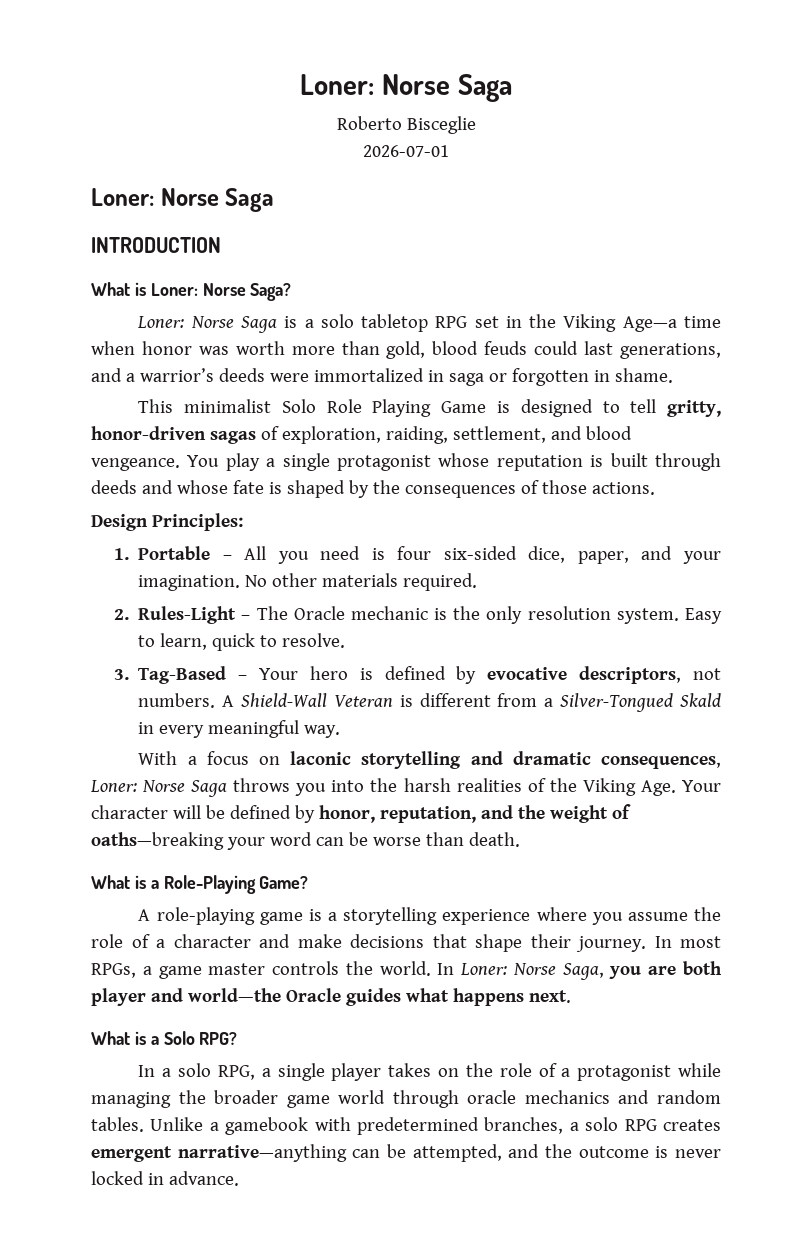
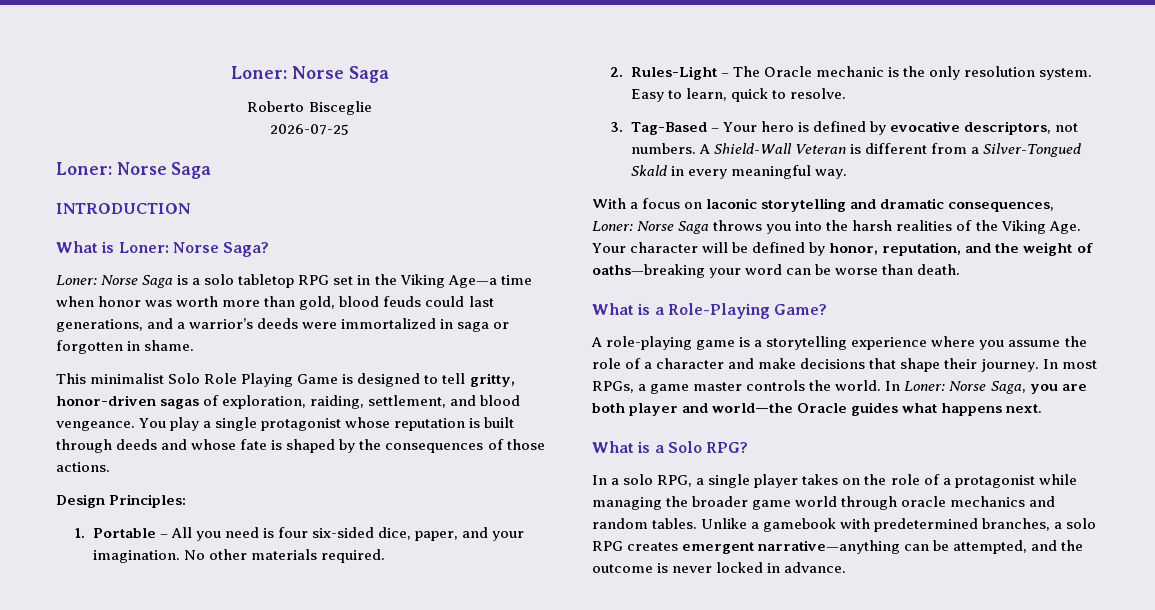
- 2026-07-01
+ 2026-07-25

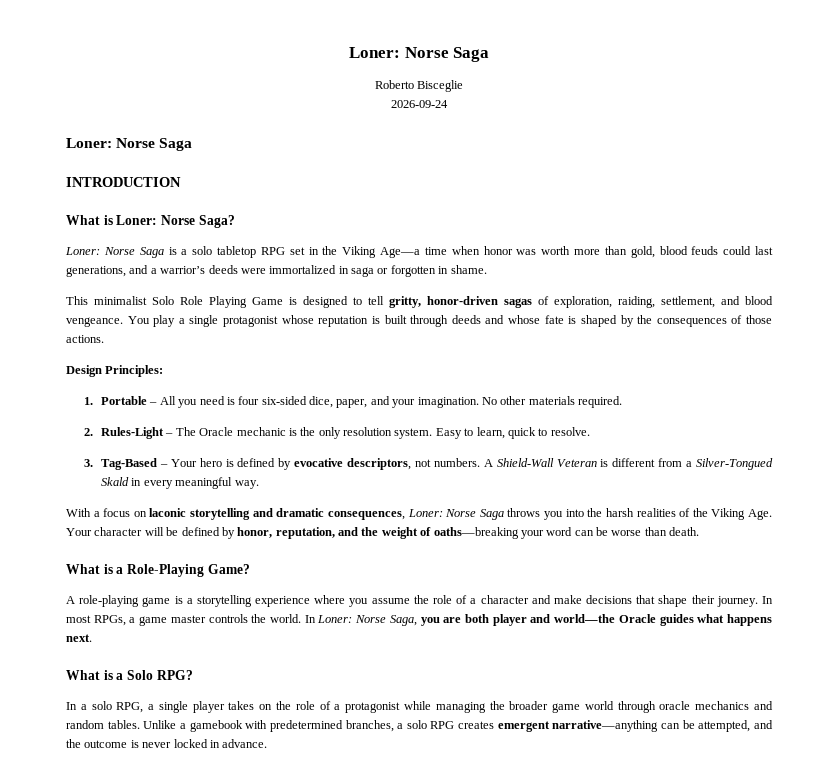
- 2026-07-25
+ 2026-09-24

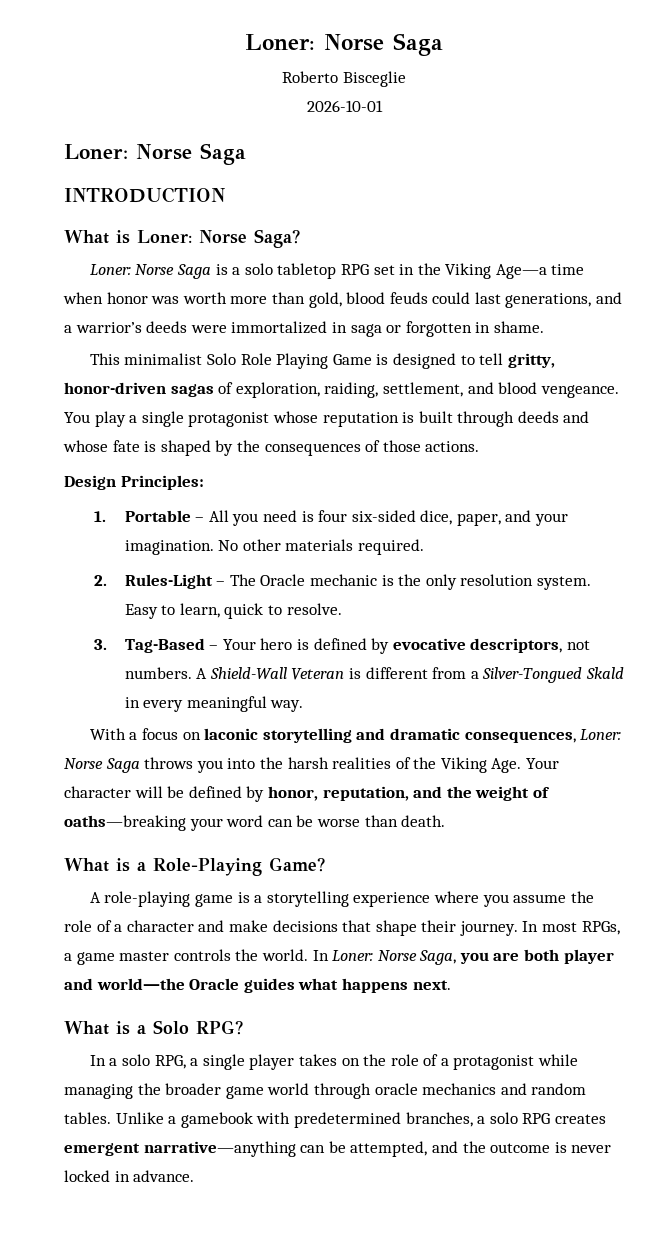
- 2026-09-24
+ 2026-10-01

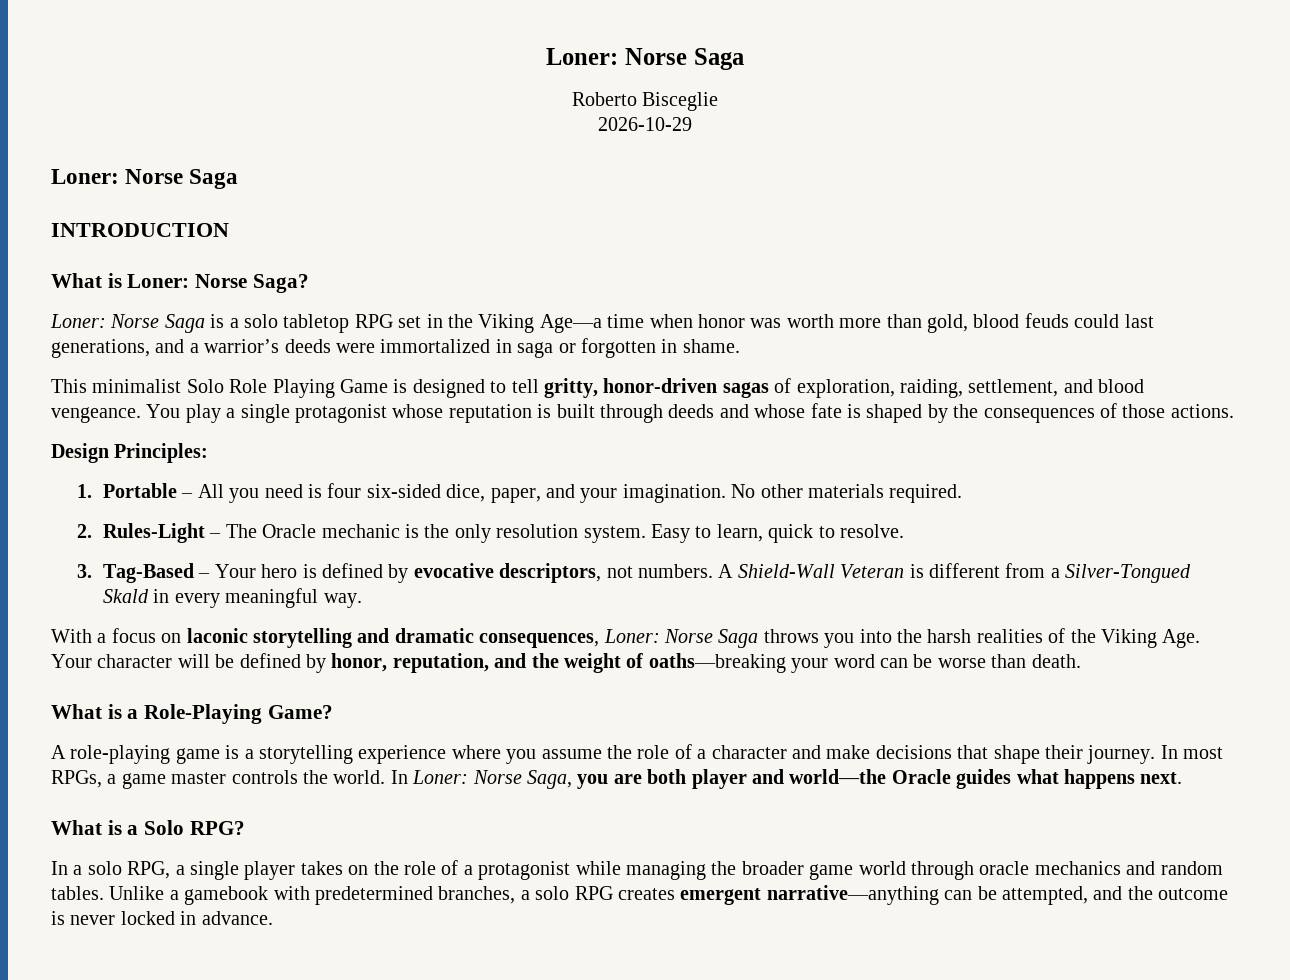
- 2026-10-01
+ 2026-10-29

